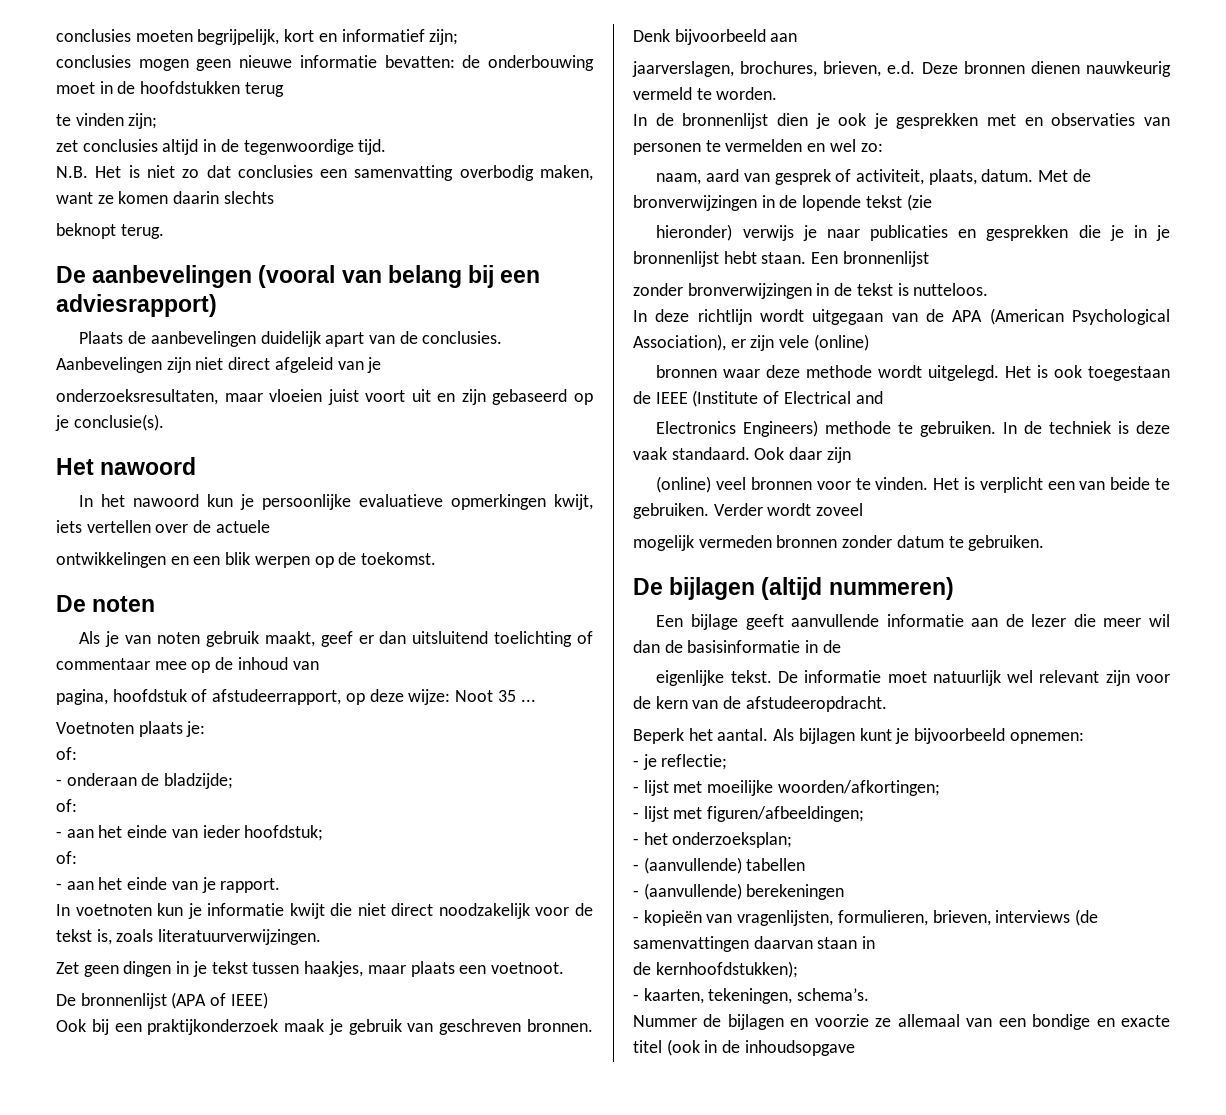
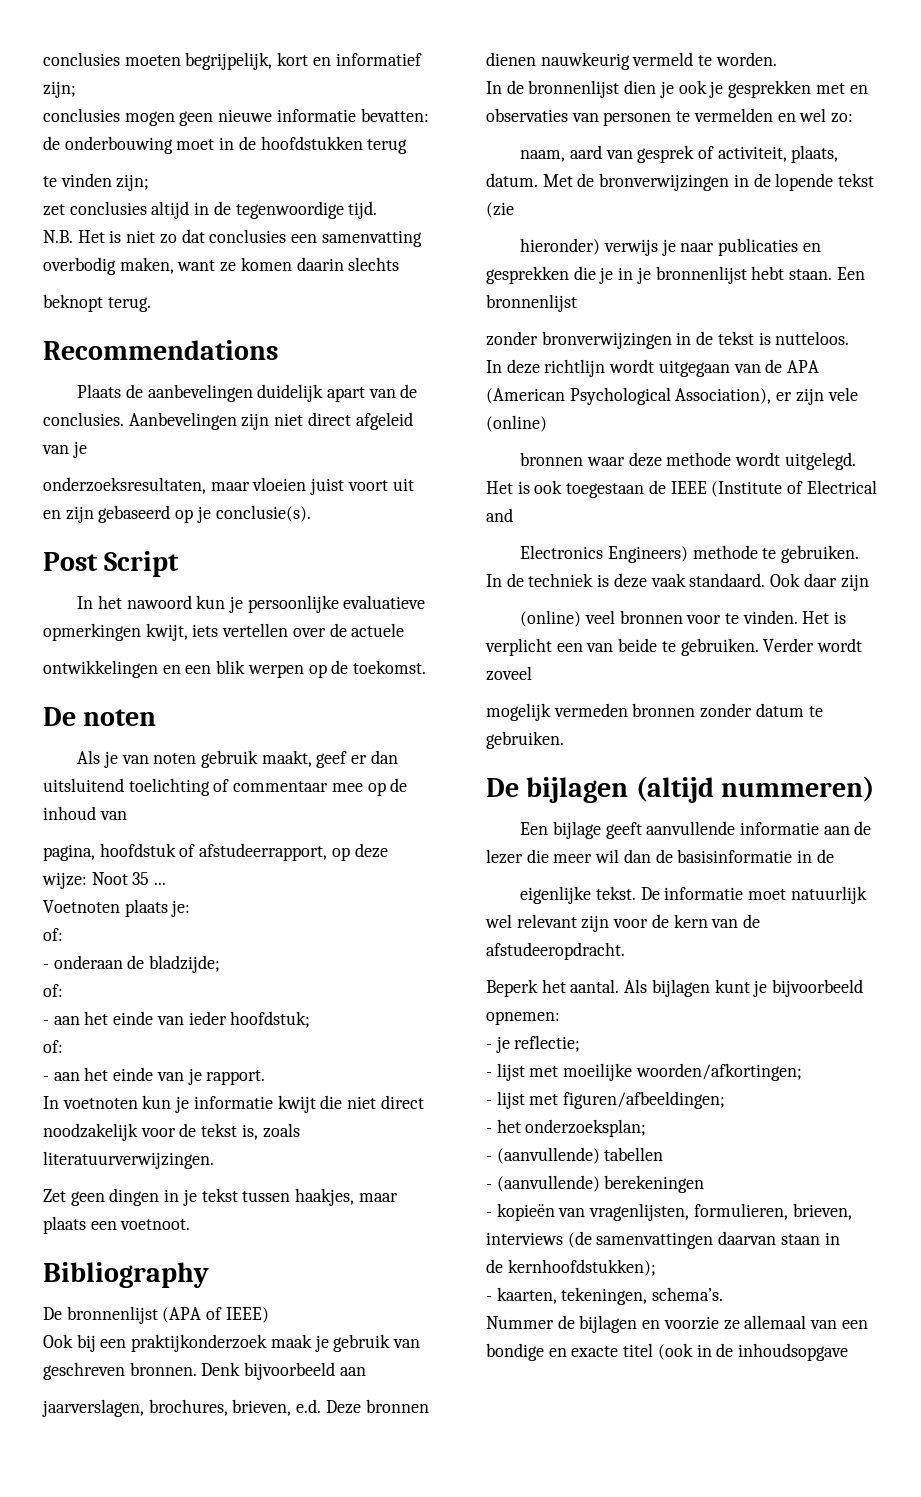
- De aanbevelingen (vooral van belang bij een adviesrapport)
+ Recommendations
- Het nawoord
+ Post Script
+ Bibliography

